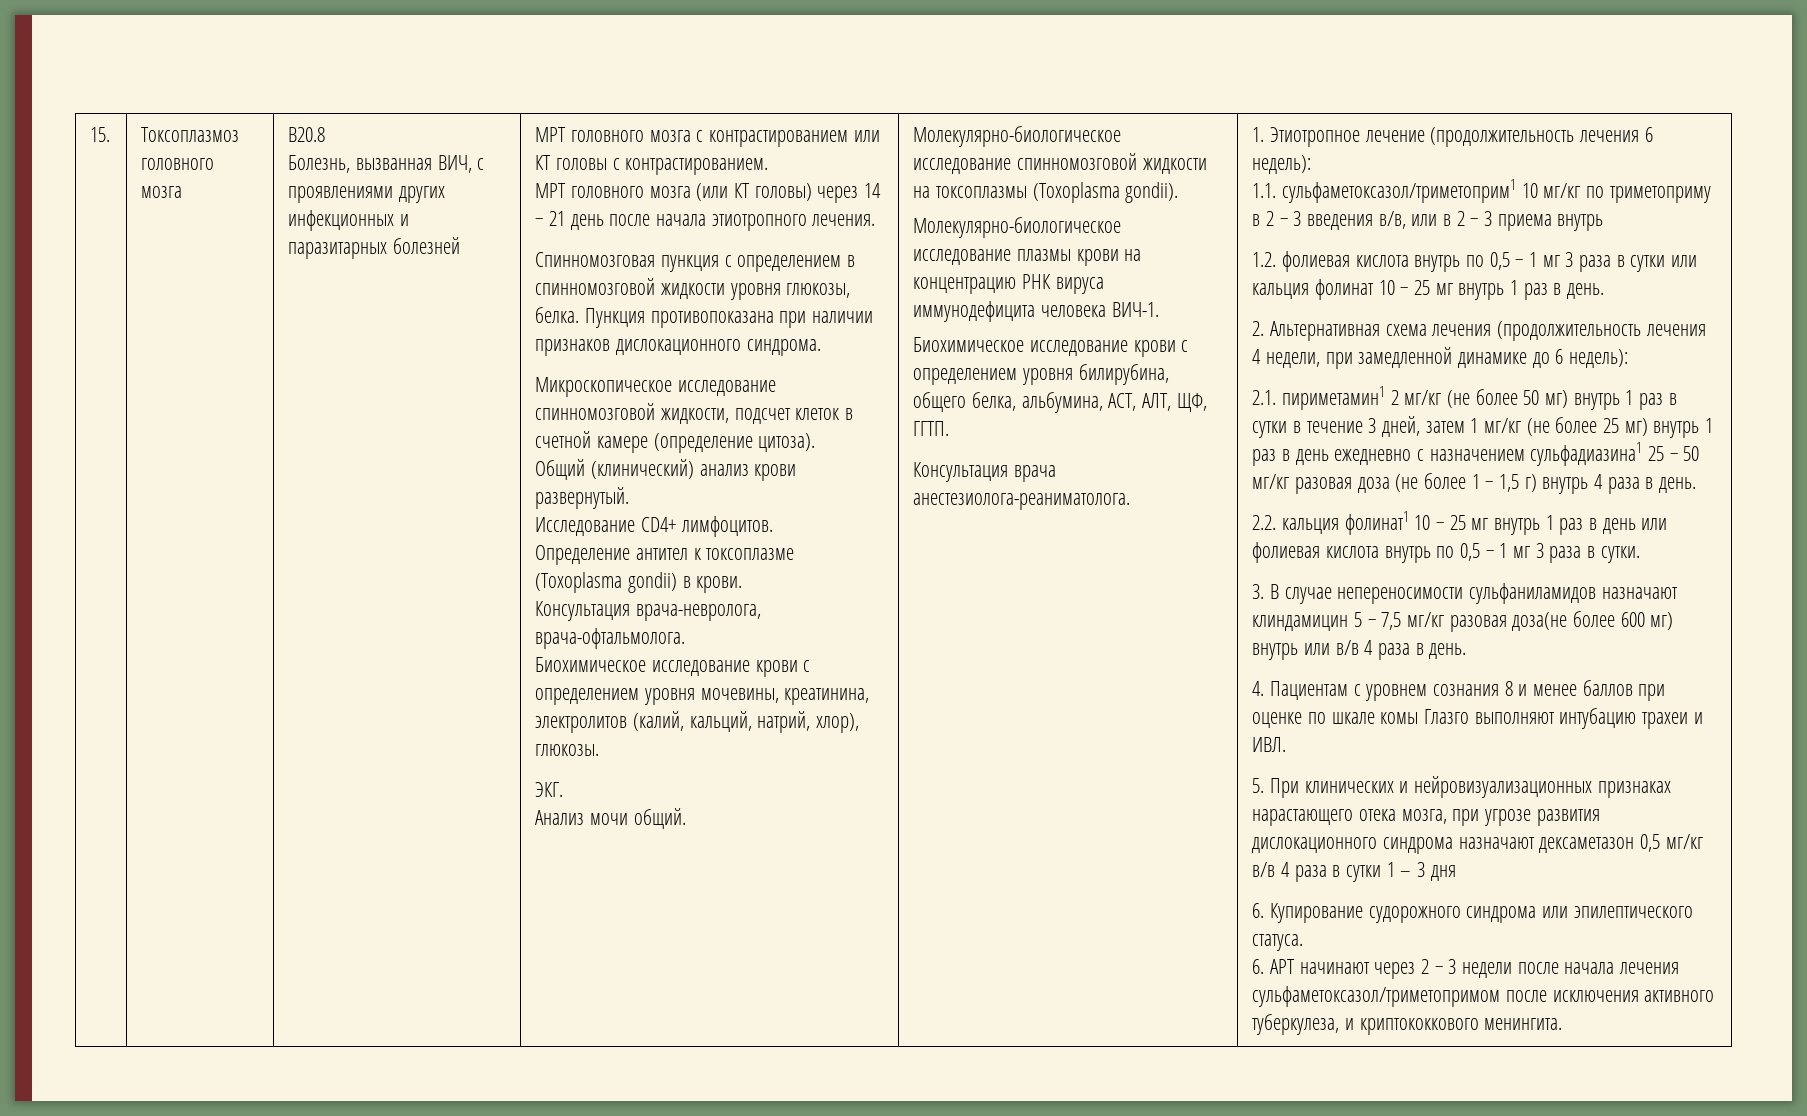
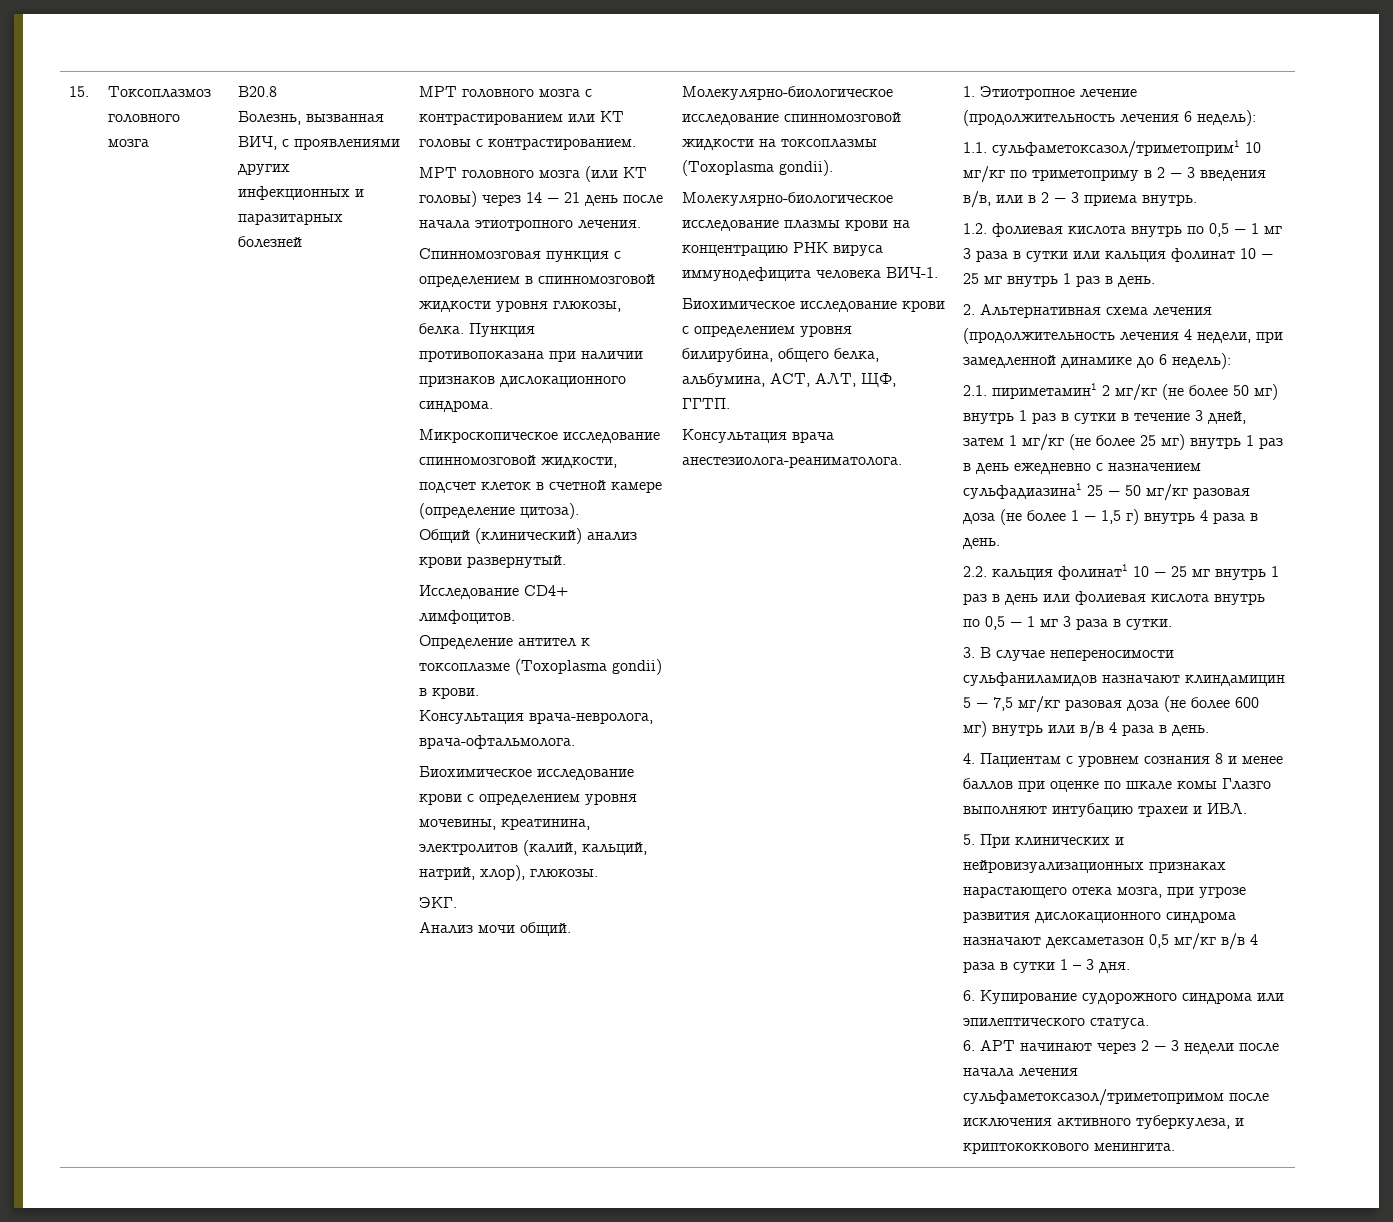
- 1.1. сульфаметоксазол/триметоприм1 10 мг/кг по триметоприму в 2 − 3 введения в/в, или в 2 − 3 приема внутрь
+ 1.1. сульфаметоксазол/триметоприм1 10 мг/кг по триметоприму в 2 − 3 введения в/в, или в 2 − 3 приема внутрь.
- 3. В случае непереносимости сульфаниламидов назначают клиндамицин 5 − 7,5 мг/кг разовая доза(не более 600 мг) внутрь или в/в 4 раза в день.
+ 3. В случае непереносимости сульфаниламидов назначают клиндамицин 5 − 7,5 мг/кг разовая доза (не более 600 мг) внутрь или в/в 4 раза в день.
- 5. При клинических и нейровизуализационных признаках нарастающего отека мозга, при угрозе развития дислокационного синдрома назначают дексаметазон 0,5 мг/кг в/в 4 раза в сутки 1 – 3 дня
+ 5. При клинических и нейровизуализационных признаках нарастающего отека мозга, при угрозе развития дислокационного синдрома назначают дексаметазон 0,5 мг/кг в/в 4 раза в сутки 1 – 3 дня.

